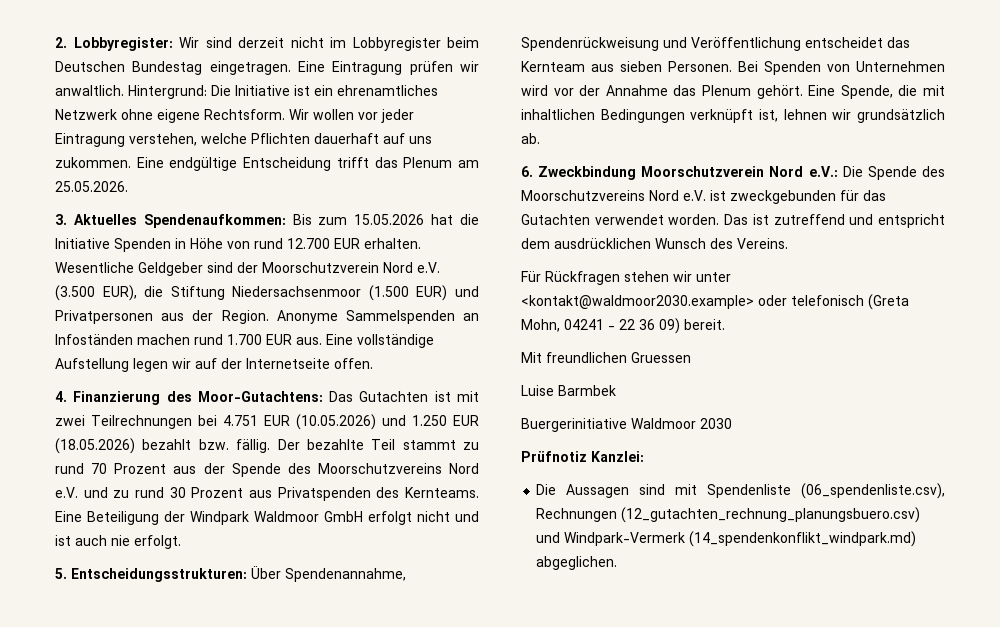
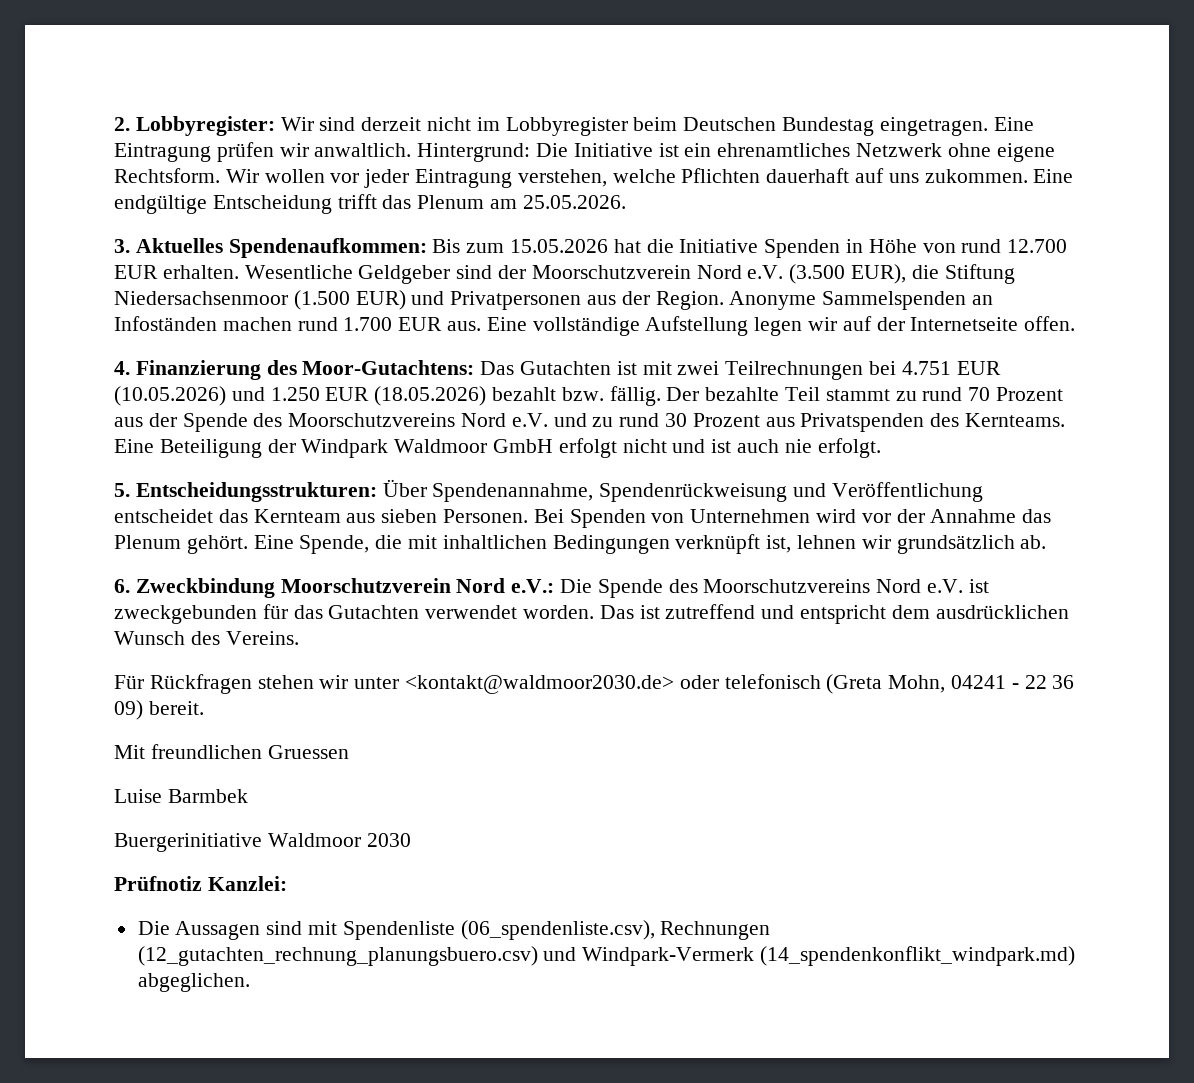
- Für Rückfragen stehen wir unter <kontakt@waldmoor2030.example> oder telefonisch (Greta Mohn, 04241 - 22 36 09) bereit.
+ Für Rückfragen stehen wir unter <kontakt@waldmoor2030.de> oder telefonisch (Greta Mohn, 04241 - 22 36 09) bereit.

